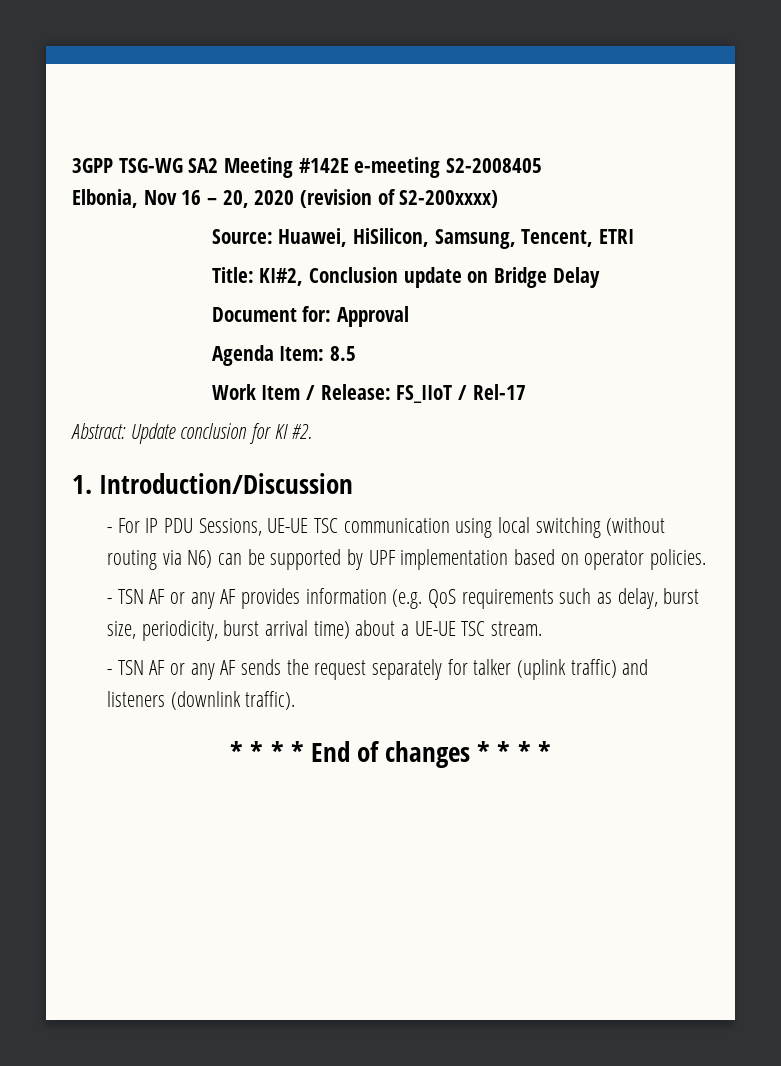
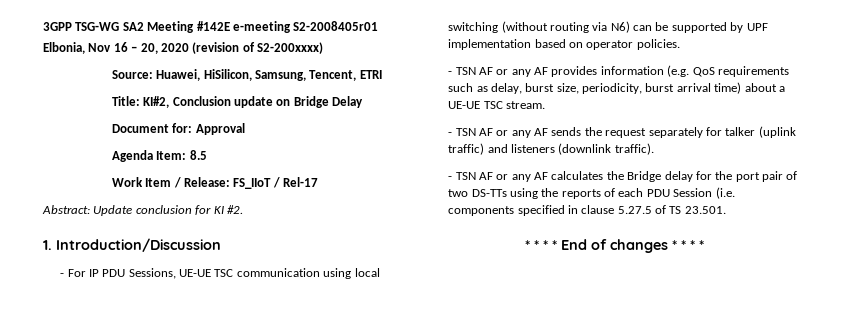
- 3GPP TSG-WG SA2 Meeting #142E e-meeting S2-2008405
+ 3GPP TSG-WG SA2 Meeting #142E e-meeting S2-2008405r01
+ - TSN AF or any AF calculates the Bridge delay for the port pair of two DS-TTs using the reports of each PDU Session (i.e. components specified in clause 5.27.5 of TS 23.501.

